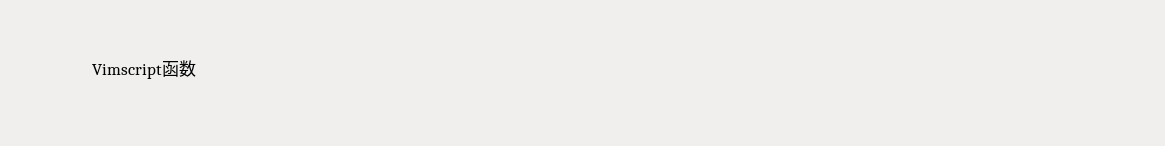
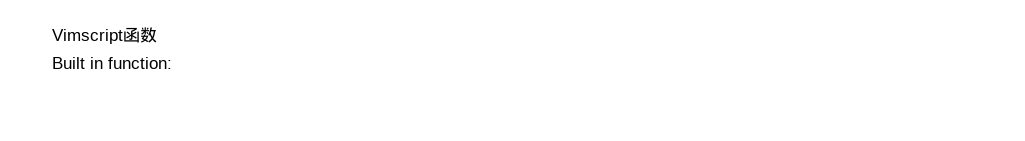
+ Built in function:

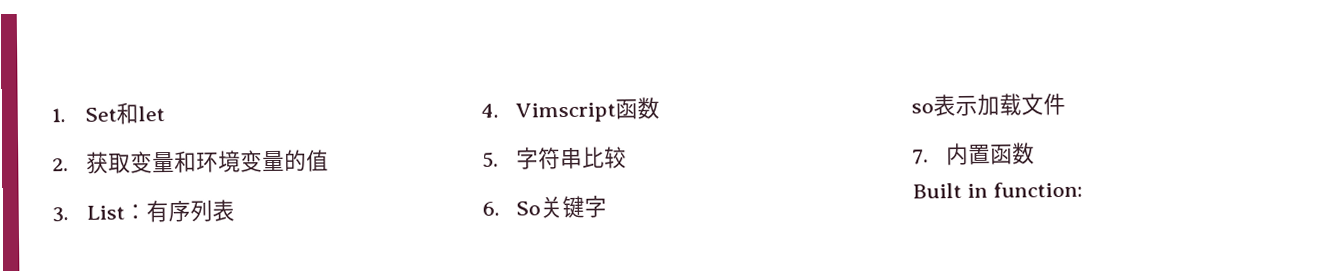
- Vimscript函数
+ 1. Set和let
+ 2.获取变量和环境变量的值
+ 3. List：有序列表
+ 4. Vimscript函数
+ 5.字符串比较
+ 6. So关键字
+ so表示加载文件
+ 7.内置函数

